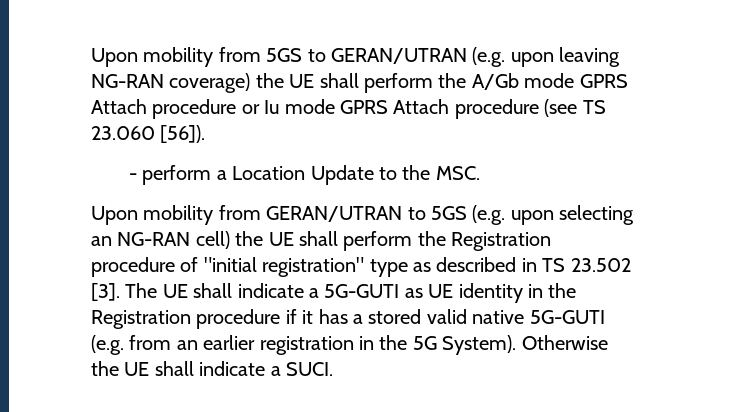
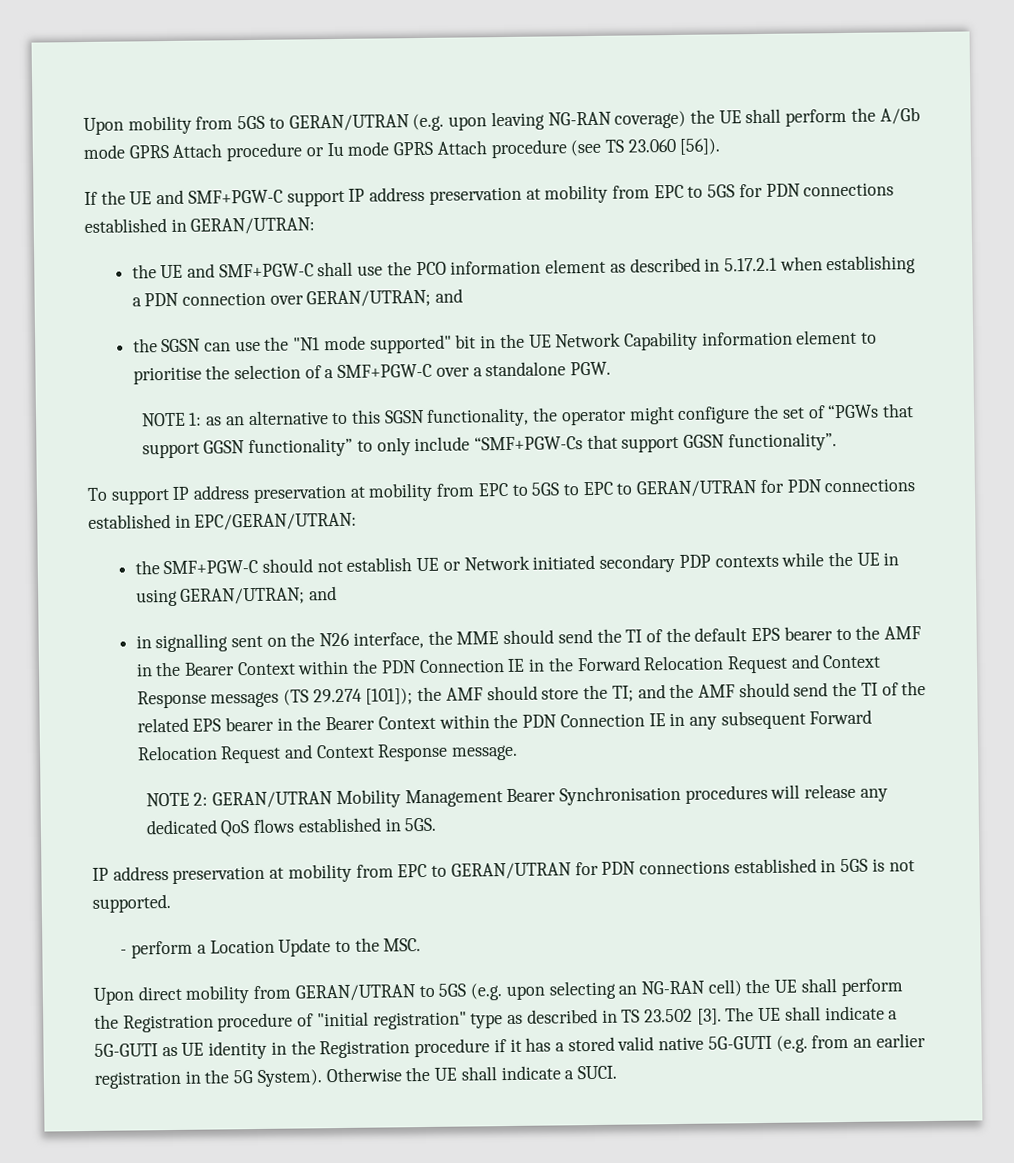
+ If the UE and SMF+PGW-C support IP address preservation at mobility from EPC to 5GS for PDN connections established in GERAN/UTRAN:
+ the UE and SMF+PGW-C shall use the PCO information element as described in 5.17.2.1 when establishing a PDN connection over GERAN/UTRAN; and
+ the SGSN can use the "N1 mode supported" bit in the UE Network Capability information element to prioritise the selection of a SMF+PGW-C over a standalone PGW.
+ NOTE 1: as an alternative to this SGSN functionality, the operator might configure the set of “PGWs that support GGSN functionality” to only include “SMF+PGW-Cs that support GGSN functionality”.
+ To support IP address preservation at mobility from EPC to 5GS to EPC to GERAN/UTRAN for PDN connections established in EPC/GERAN/UTRAN:
+ the SMF+PGW-C should not establish UE or Network initiated secondary PDP contexts while the UE in using GERAN/UTRAN; and
+ in signalling sent on the N26 interface, the MME should send the TI of the default EPS bearer to the AMF in the Bearer Context within the PDN Connection IE in the Forward Relocation Request and Context Response messages (TS 29.274 [101]); the AMF should store the TI; and the AMF should send the TI of the related EPS bearer in the Bearer Context within the PDN Connection IE in any subsequent Forward Relocation Request and Context Response message.
+ NOTE 2: GERAN/UTRAN Mobility Management Bearer Synchronisation procedures will release any dedicated QoS flows established in 5GS.
+ IP address preservation at mobility from EPC to GERAN/UTRAN for PDN connections established in 5GS is not supported.
- Upon mobility from GERAN/UTRAN to 5GS (e.g. upon selecting an NG-RAN cell) the UE shall perform the Registration procedure of "initial registration" type as described in TS 23.502 [3].
+ Upon direct mobility from GERAN/UTRAN to 5GS (e.g. upon selecting an NG-RAN cell) the UE shall perform the Registration procedure of "initial registration" type as described in TS 23.502 [3].

